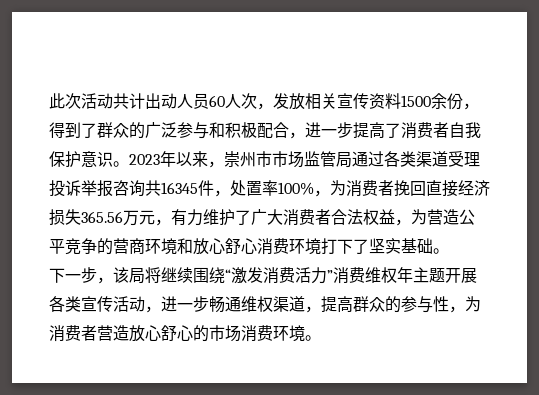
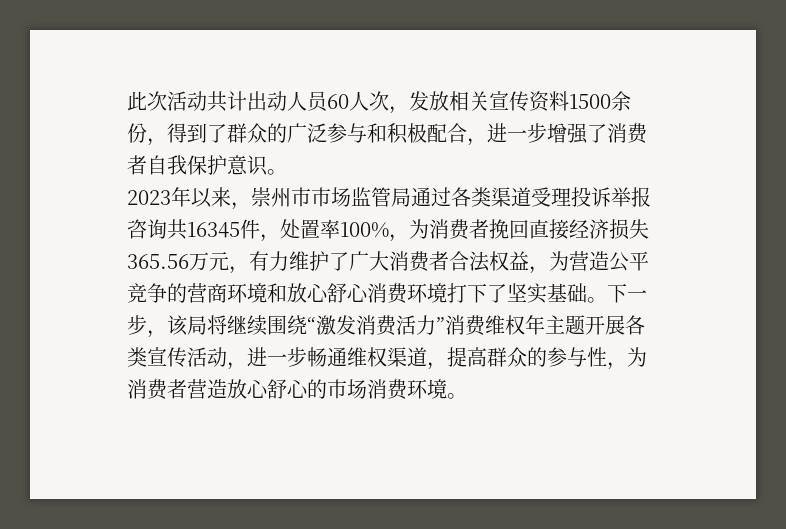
- 此次活动共计出动人员60人次，发放相关宣传资料1500余份，得到了群众的广泛参与和积极配合，进一步提高了消费者自我保护意识。2023年以来，崇州市市场监管局通过各类渠道受理投诉举报咨询共16345件，处置率100%，为消费者挽回直接经济损失365.56万元，有力维护了广大消费者合法权益，为营造公平竞争的营商环境和放心舒心消费环境打下了坚实基础。
- 下一步，该局将继续围绕“激发消费活力”消费维权年主题开展各类宣传活动，进一步畅通维权渠道，提高群众的参与性，为消费者营造放心舒心的市场消费环境。
+ 此次活动共计出动人员60人次，发放相关宣传资料1500余份，得到了群众的广泛参与和积极配合，进一步增强了消费者自我保护意识。
+ 2023年以来，崇州市市场监管局通过各类渠道受理投诉举报咨询共16345件，处置率100%，为消费者挽回直接经济损失365.56万元，有力维护了广大消费者合法权益，为营造公平竞争的营商环境和放心舒心消费环境打下了坚实基础。下一步，该局将继续围绕“激发消费活力”消费维权年主题开展各类宣传活动，进一步畅通维权渠道，提高群众的参与性，为消费者营造放心舒心的市场消费环境。

